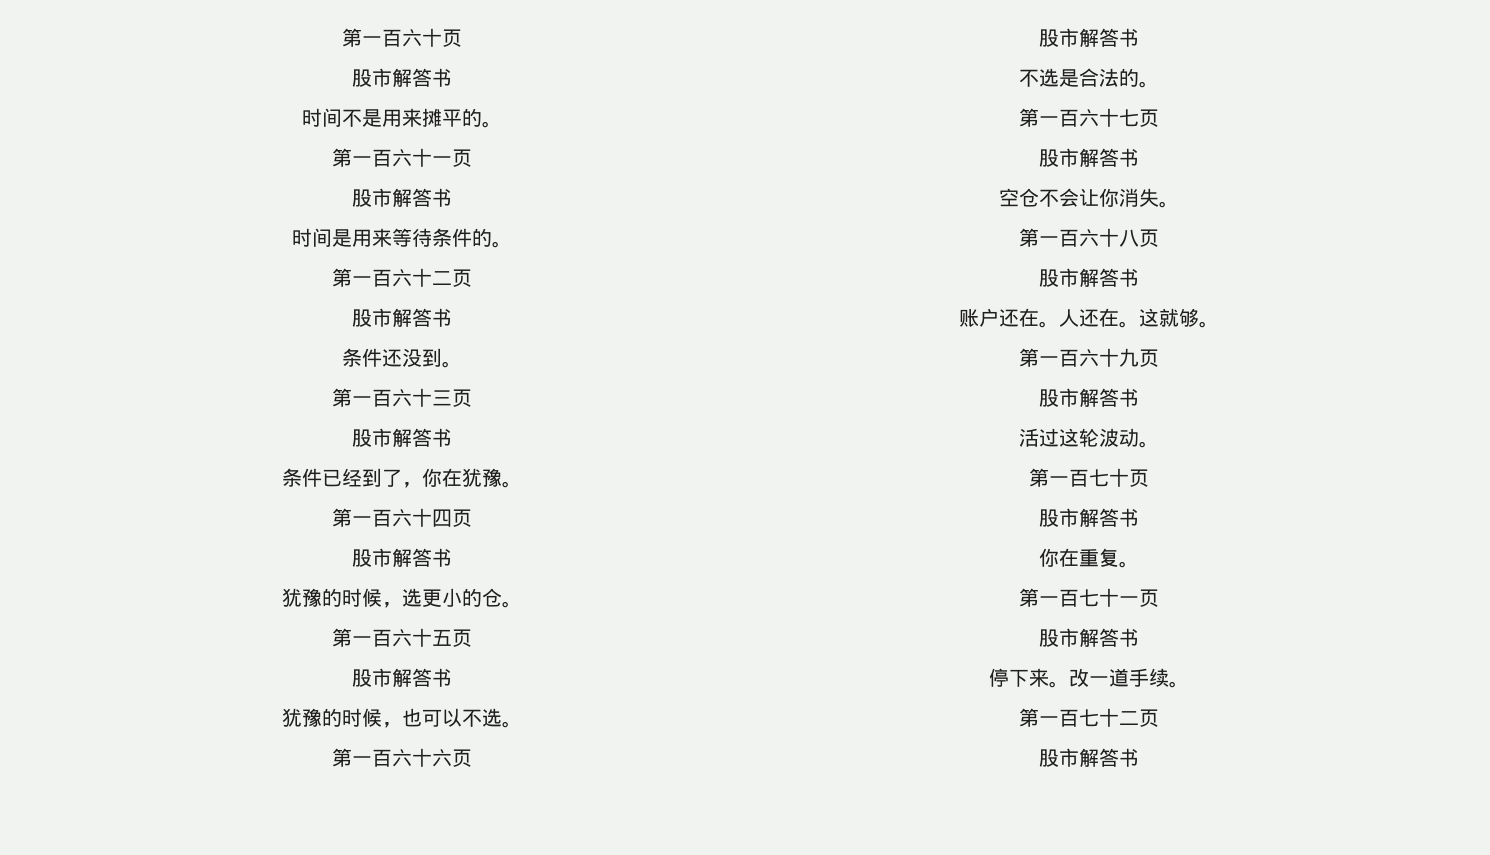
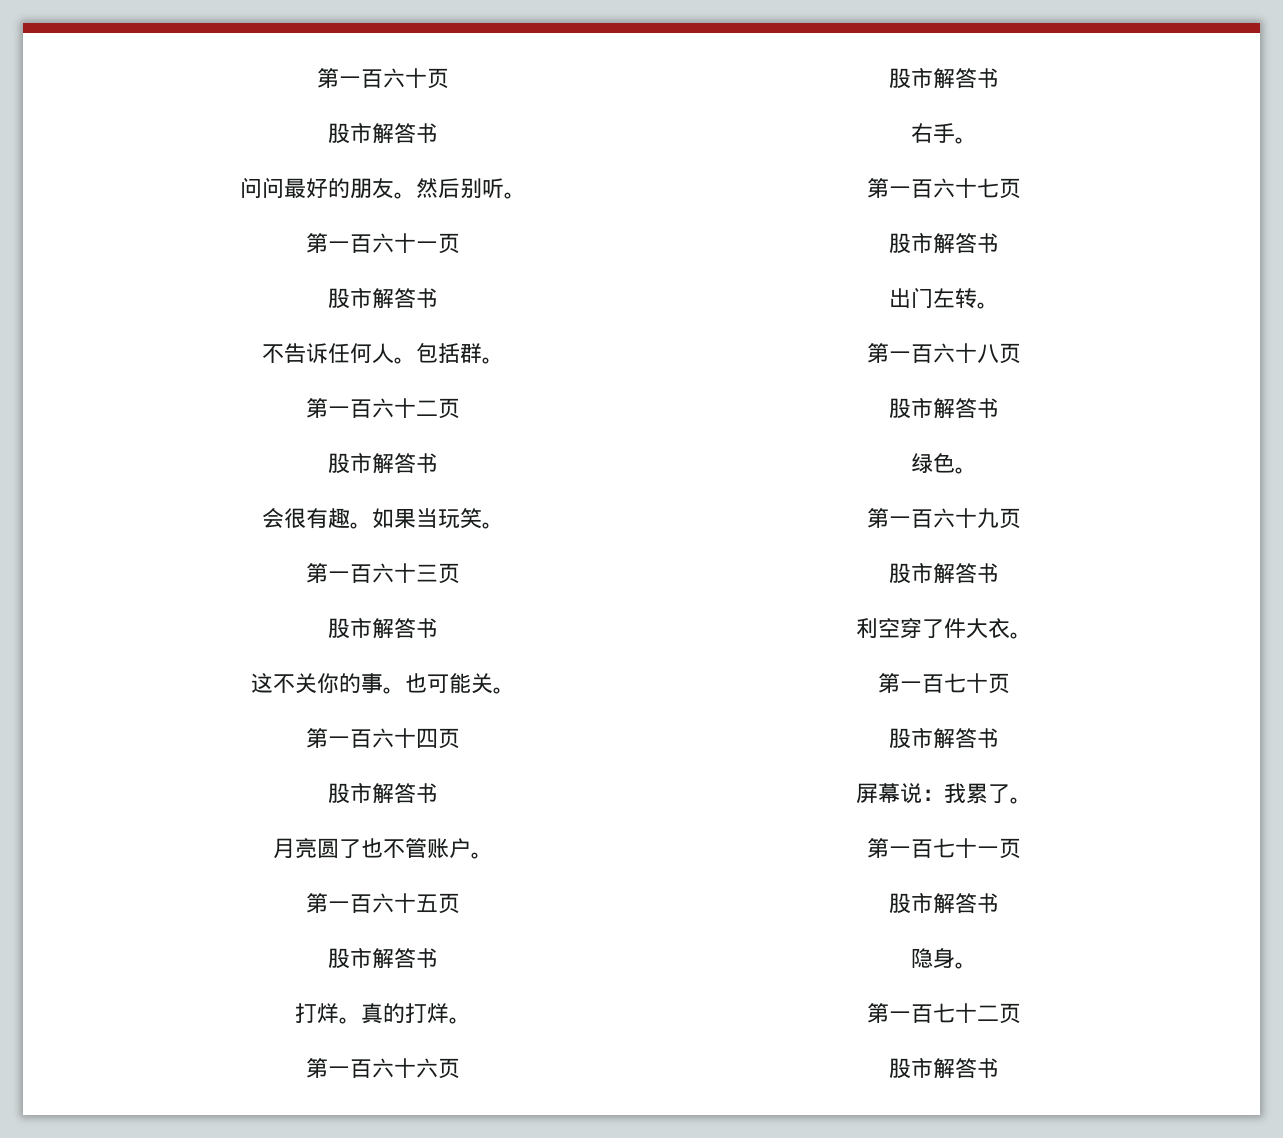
- 时间不是用来摊平的。
+ 问问最好的朋友。然后别听。
- 时间是用来等待条件的。
+ 不告诉任何人。包括群。
- 条件还没到。
+ 会很有趣。如果当玩笑。
- 条件已经到了，你在犹豫。
+ 这不关你的事。也可能关。
- 犹豫的时候，选更小的仓。
+ 月亮圆了也不管账户。
- 犹豫的时候，也可以不选。
+ 打烊。真的打烊。
- 不选是合法的。
+ 右手。
- 空仓不会让你消失。
+ 出门左转。
- 账户还在。人还在。这就够。
+ 绿色。
- 活过这轮波动。
+ 利空穿了件大衣。
- 你在重复。
+ 屏幕说：我累了。
- 停下来。改一道手续。
+ 隐身。

